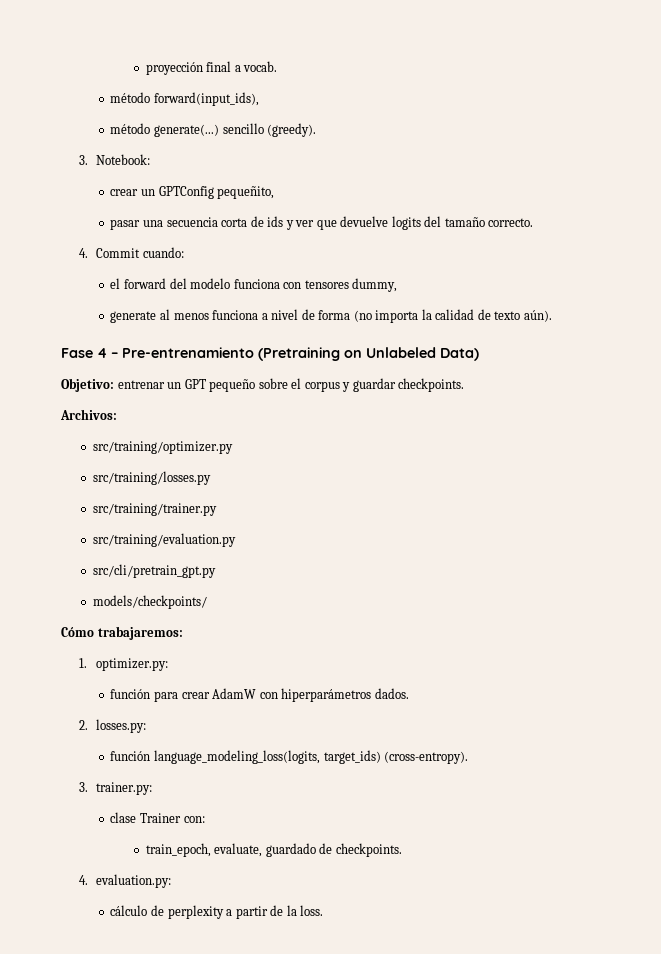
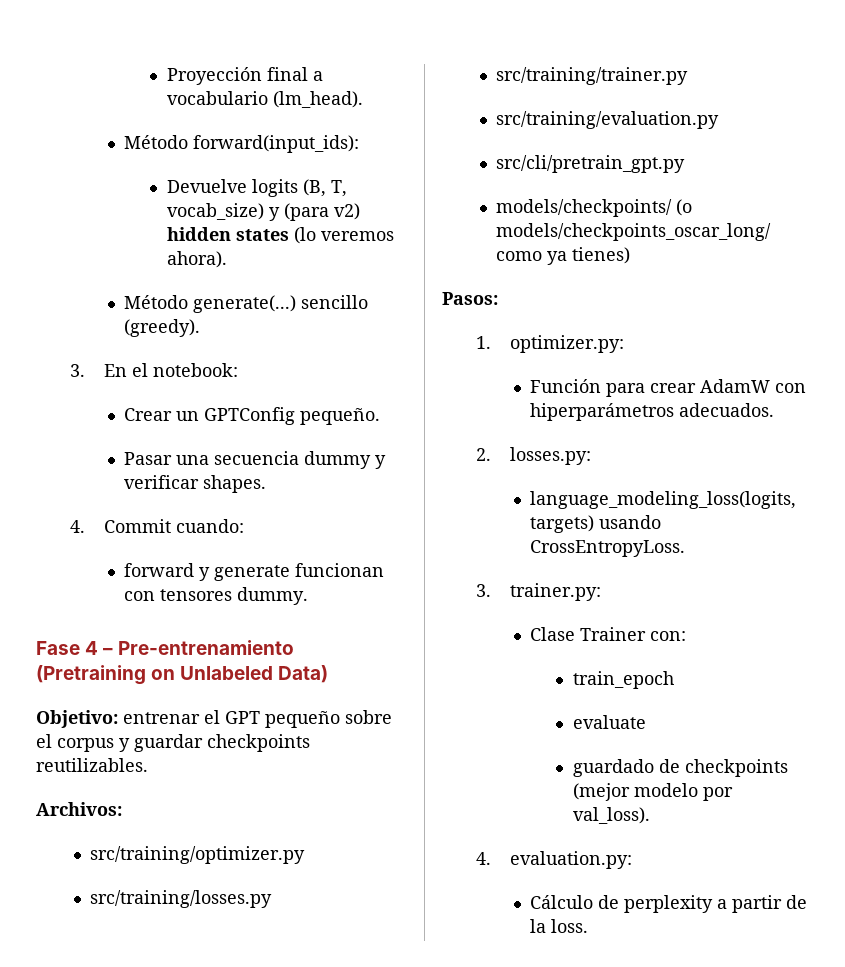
- proyección final a vocab.
- método forward(input_ids),
- método generate(...) sencillo (greedy).
- 3. Notebook:
- crear un GPTConfig pequeñito,
- pasar una secuencia corta de ids y ver que devuelve logits del tamaño correcto.
+ Proyección final a vocabulario (lm_head).
+ Método forward(input_ids):
+ Devuelve logits (B, T, vocab_size) y (para v2) hidden states (lo veremos ahora).
+ Método generate(...) sencillo (greedy).
+ 3. En el notebook:
+ Crear un GPTConfig pequeño.
+ Pasar una secuencia dummy y verificar shapes.
  4. Commit cuando:
- el forward del modelo funciona con tensores dummy,
- generate al menos funciona a nivel de forma (no importa la calidad de texto aún).
+ forward y generate funcionan con tensores dummy.
- Objetivo: entrenar un GPT pequeño sobre el corpus y guardar checkpoints.
+ Objetivo: entrenar el GPT pequeño sobre el corpus y guardar checkpoints reutilizables.
- models/checkpoints/
- Cómo trabajaremos:
+ models/checkpoints/ (o models/checkpoints_oscar_long/ como ya tienes)
+ Pasos:
- función para crear AdamW con hiperparámetros dados.
+ Función para crear AdamW con hiperparámetros adecuados.
- función language_modeling_loss(logits, target_ids) (cross-entropy).
+ language_modeling_loss(logits, targets) usando CrossEntropyLoss.
- clase Trainer con:
+ Clase Trainer con:
- train_epoch, evaluate, guardado de checkpoints.
+ train_epoch
+ evaluate
+ guardado de checkpoints (mejor modelo por val_loss).
- cálculo de perplexity a partir de la loss.
+ Cálculo de perplexity a partir de la loss.

